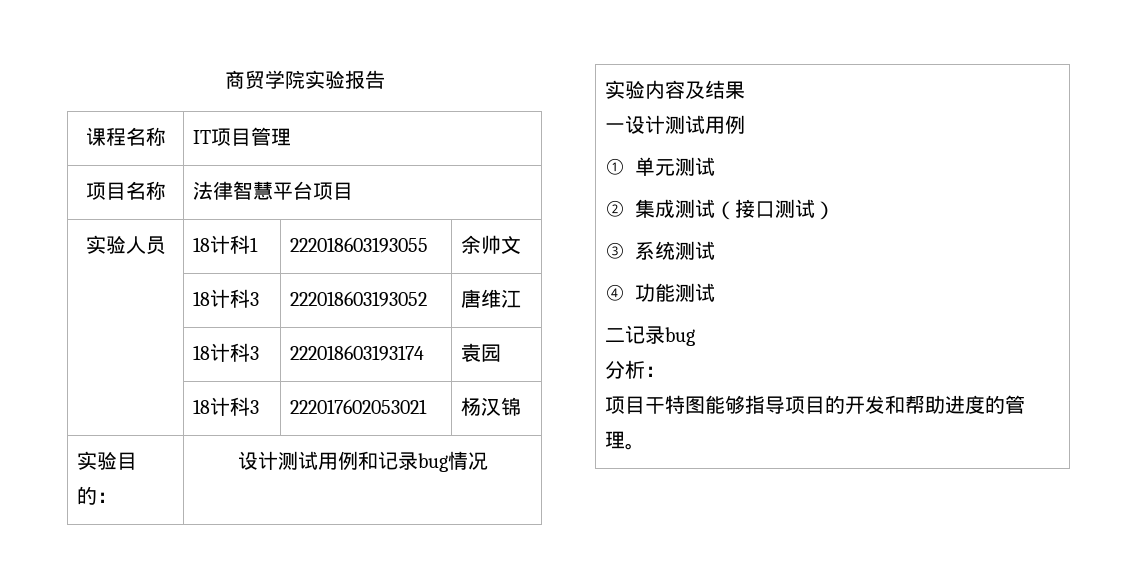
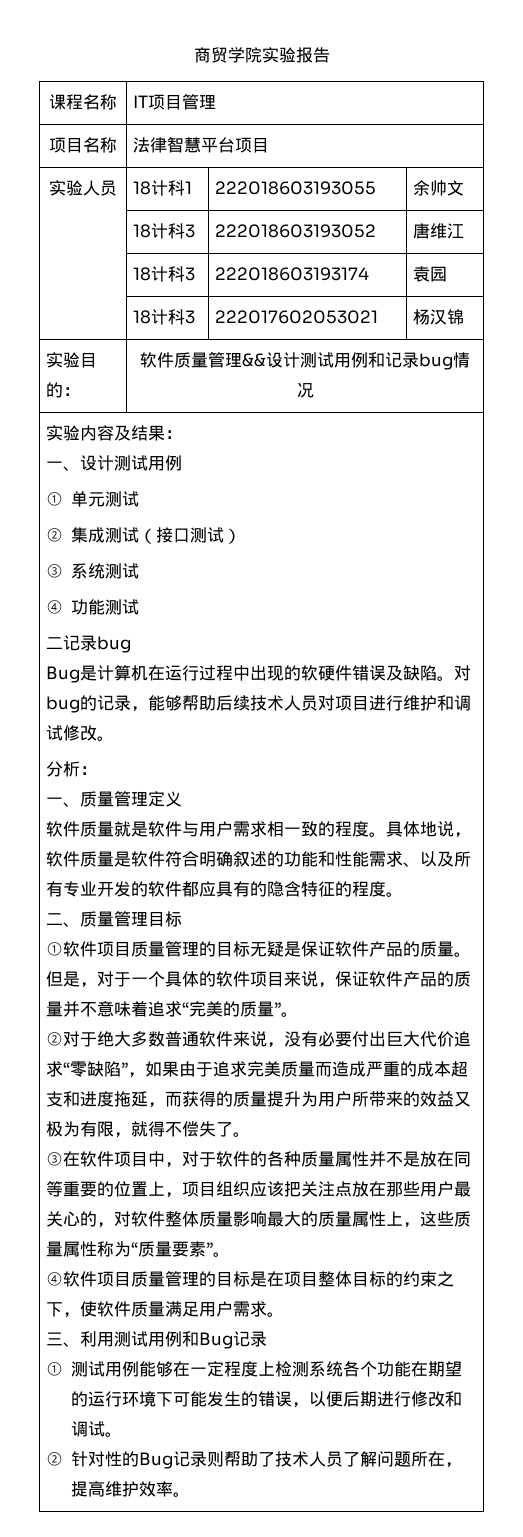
- 实验目的： | 设计测试用例和记录bug情况
+ 实验目的： | 软件质量管理&&设计测试用例和记录bug情况
- 实验内容及结果
- 一设计测试用例
+ 实验内容及结果：
+ 一、设计测试用例
+ Bug是计算机在运行过程中出现的软硬件错误及缺陷。对bug的记录，能够帮助后续技术人员对项目进行维护和调试修改。
  分析：
- 项目干特图能够指导项目的开发和帮助进度的管理。
+ 一、质量管理定义
+ 软件质量就是软件与用户需求相一致的程度。具体地说，软件质量是软件符合明确叙述的功能和性能需求、以及所有专业开发的软件都应具有的隐含特征的程度。
+ 二、质量管理目标
+ ①软件项目质量管理的目标无疑是保证软件产品的质量。但是，对于一个具体的软件项目来说，保证软件产品的质量并不意味着追求“完美的质量”。
+ ②对于绝大多数普通软件来说，没有必要付出巨大代价追求“零缺陷”，如果由于追求完美质量而造成严重的成本超支和进度拖延，而获得的质量提升为用户所带来的效益又极为有限，就得不偿失了。
+ ③在软件项目中，对于软件的各种质量属性并不是放在同等重要的位置上，项目组织应该把关注点放在那些用户最关心的，对软件整体质量影响最大的质量属性上，这些质量属性称为“质量要素”。
+ ④软件项目质量管理的目标是在项目整体目标的约束之下，使软件质量满足用户需求。
+ 三、利用测试用例和Bug记录
+ ①测试用例能够在一定程度上检测系统各个功能在期望的运行环境下可能发生的错误，以便后期进行修改和调试。
+ ②针对性的Bug记录则帮助了技术人员了解问题所在，提高维护效率。

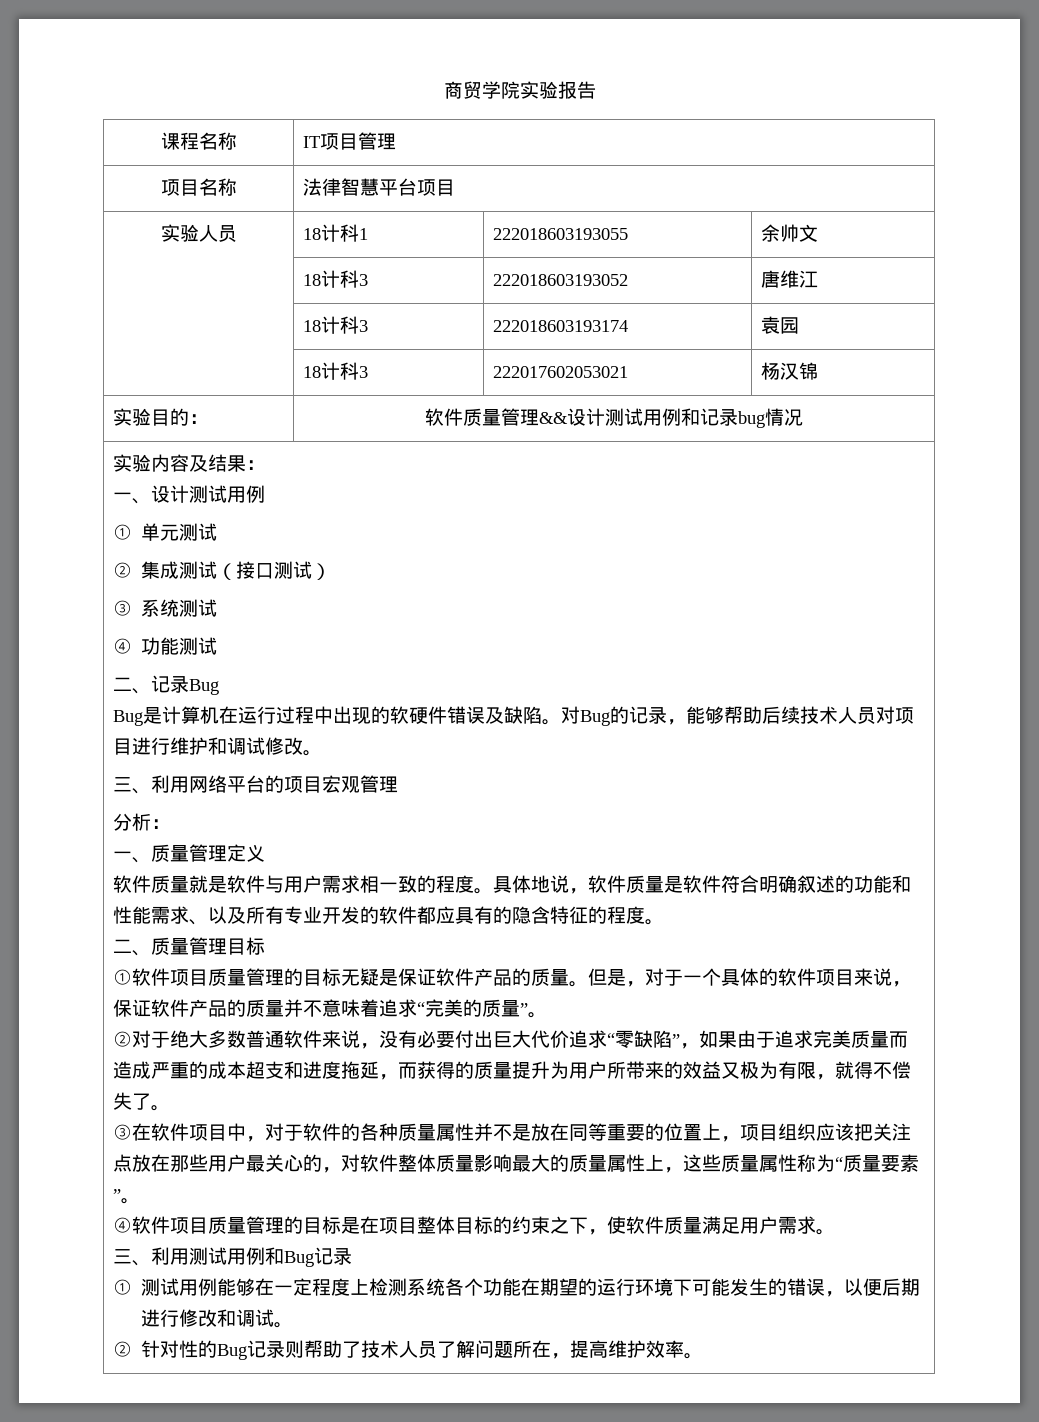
- 二记录bug
+ 二、记录Bug
- 对bug的记录，能够帮助后续技术人员对项目进行维护和调试修改。
+ 对Bug的记录，能够帮助后续技术人员对项目进行维护和调试修改。
+ 三、利用网络平台的项目宏观管理

